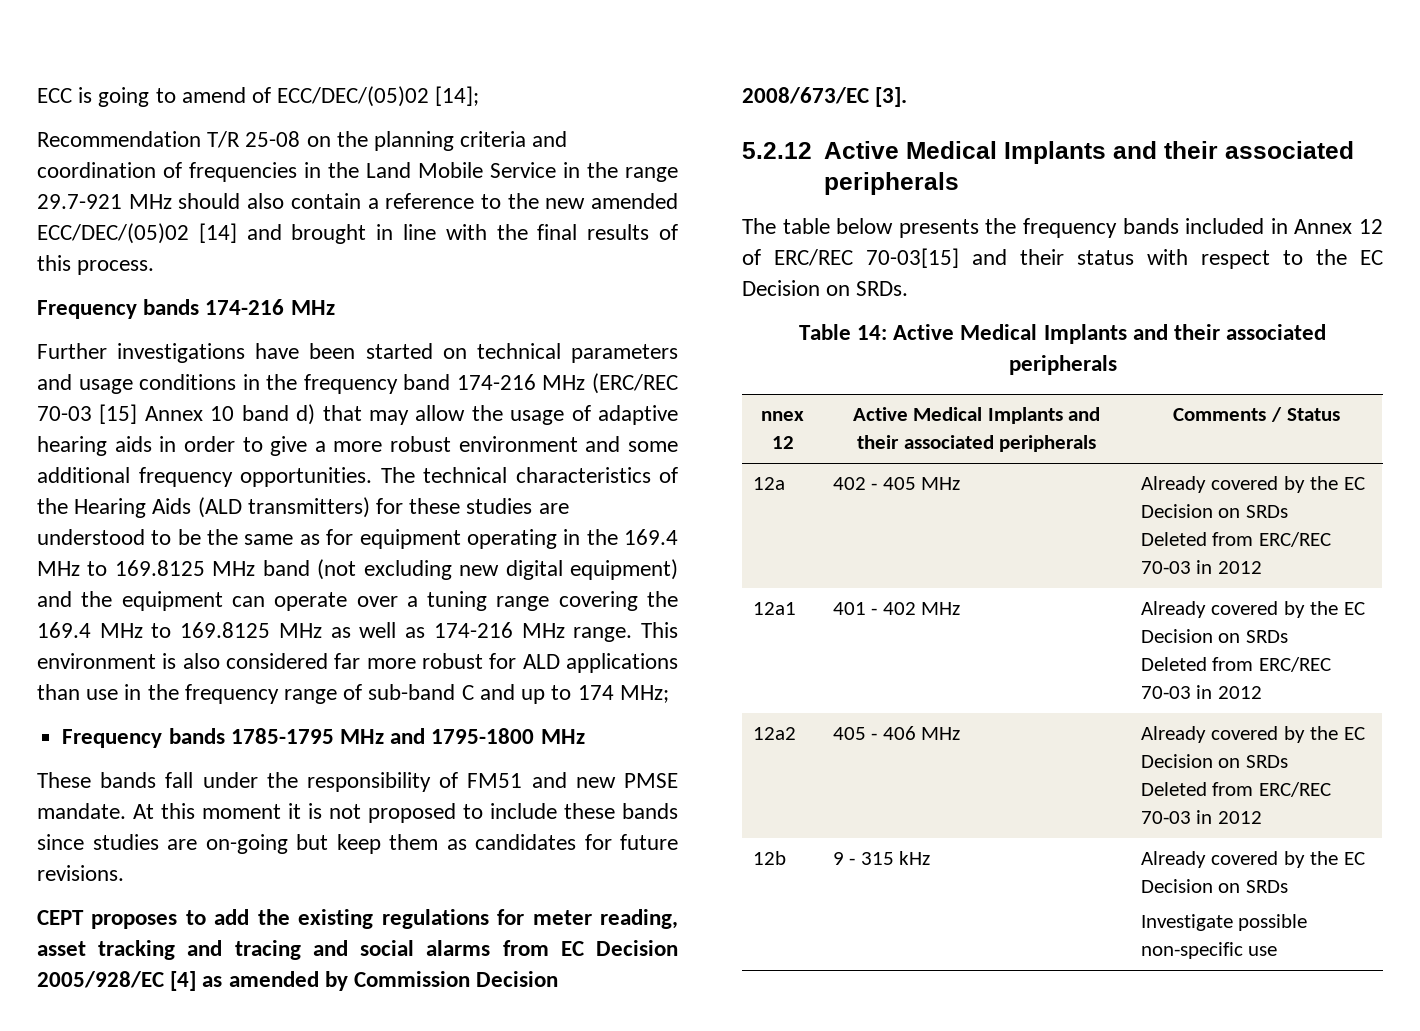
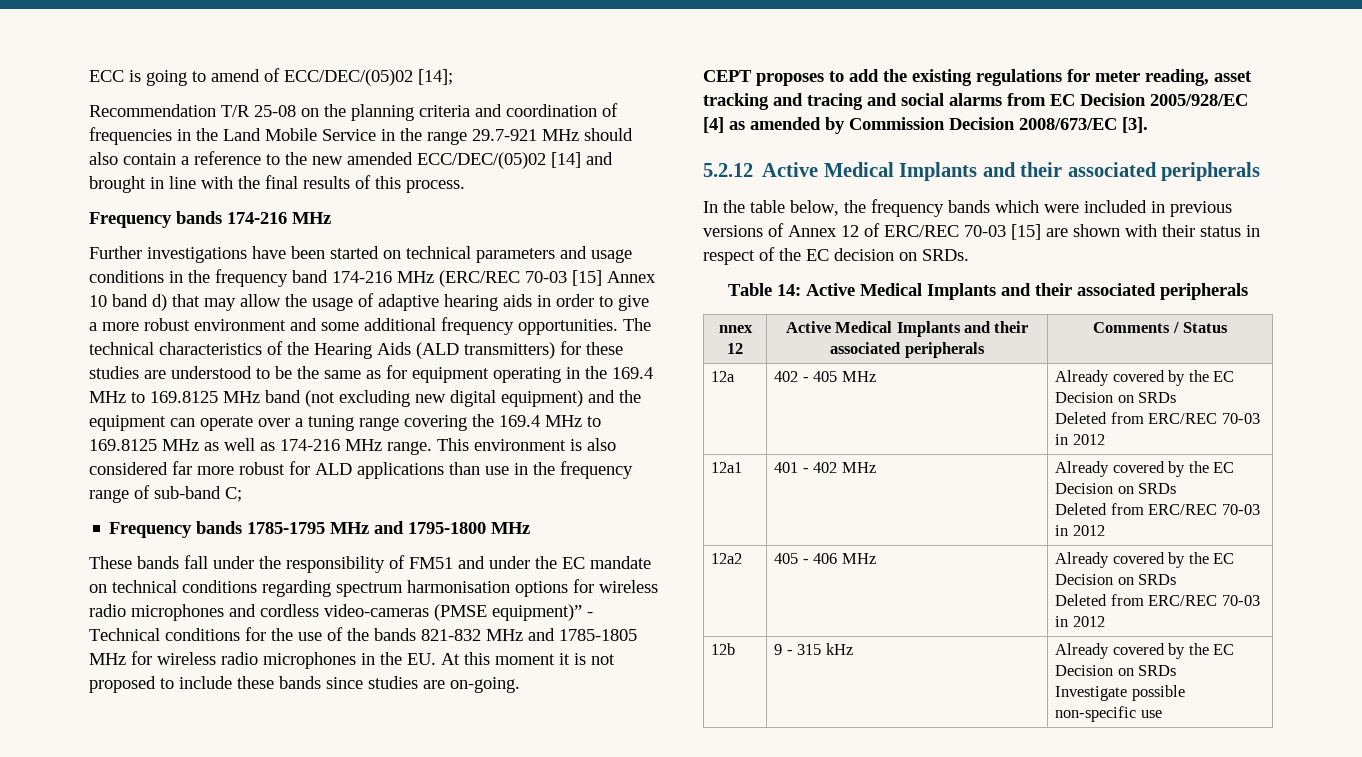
- This environment is also considered far more robust for ALD applications than use in the frequency range of sub-band C and up to 174 MHz;
+ This environment is also considered far more robust for ALD applications than use in the frequency range of sub-band C;
- These bands fall under the responsibility of FM51 and new PMSE mandate. At this moment it is not proposed to include these bands since studies are on-going but keep them as candidates for future revisions.
+ These bands fall under the responsibility of FM51 and under the EC mandate on technical conditions regarding spectrum harmonisation options for wireless radio microphones and cordless video-cameras (PMSE equipment)” - Technical conditions for the use of the bands 821-832 MHz and 1785-1805 MHz for wireless radio microphones in the EU. At this moment it is not proposed to include these bands since studies are on-going.
- The table below presents the frequency bands included in Annex 12 of ERC/REC 70-03[15] and their status with respect to the EC Decision on SRDs.
+ In the table below, the frequency bands which were included in previous versions of Annex 12 of ERC/REC 70-03 [15] are shown with their status in respect of the EC decision on SRDs.

